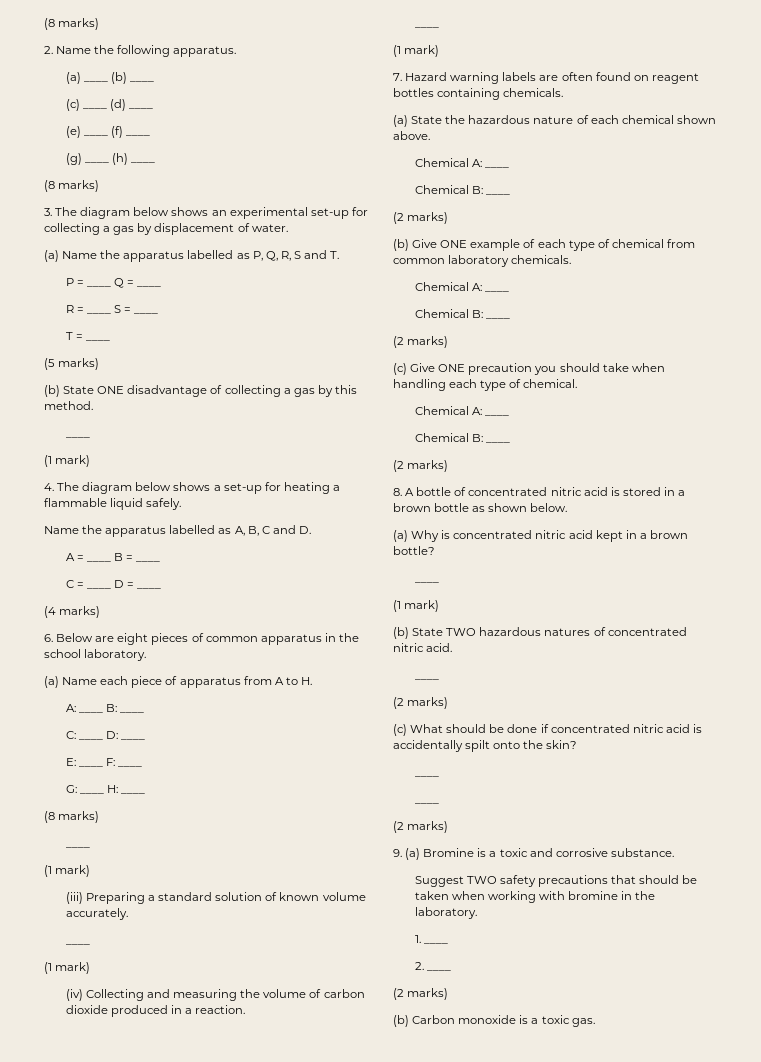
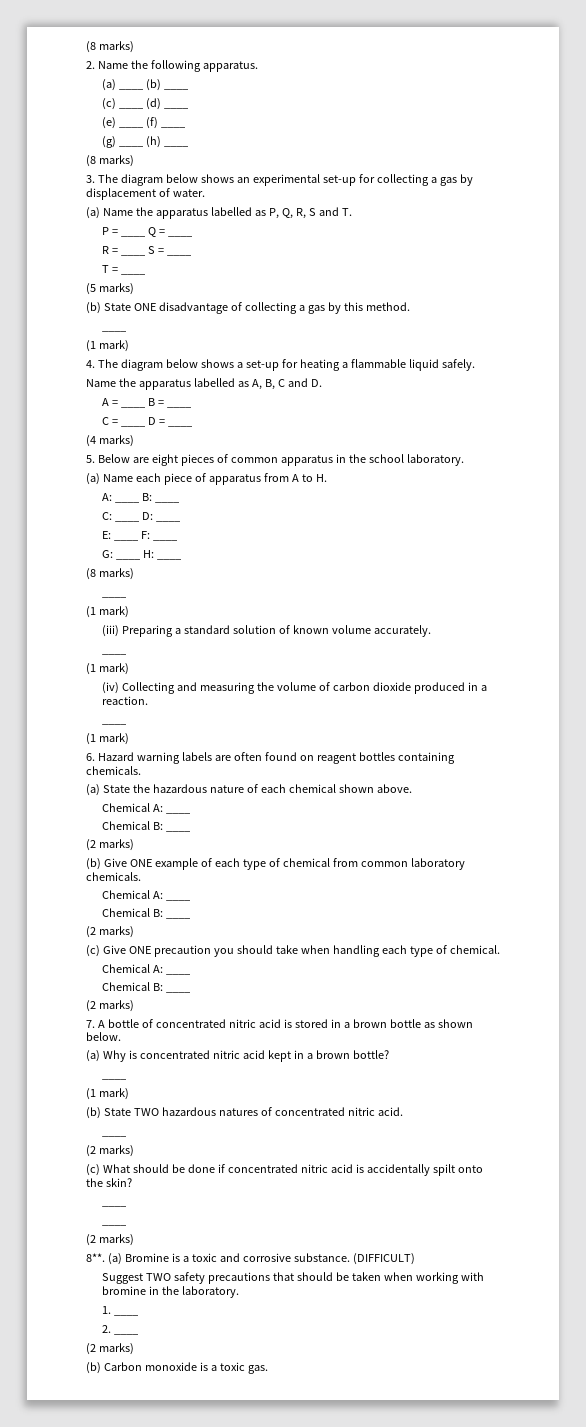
- 6. Below are eight pieces of common apparatus in the school laboratory.
+ 5. Below are eight pieces of common apparatus in the school laboratory.
- 7. Hazard warning labels are often found on reagent bottles containing chemicals.
+ 6. Hazard warning labels are often found on reagent bottles containing chemicals.
- 8. A bottle of concentrated nitric acid is stored in a brown bottle as shown below.
+ 7. A bottle of concentrated nitric acid is stored in a brown bottle as shown below.
- 9. (a) Bromine is a toxic and corrosive substance.
+ 8**. (a) Bromine is a toxic and corrosive substance. (DIFFICULT)

